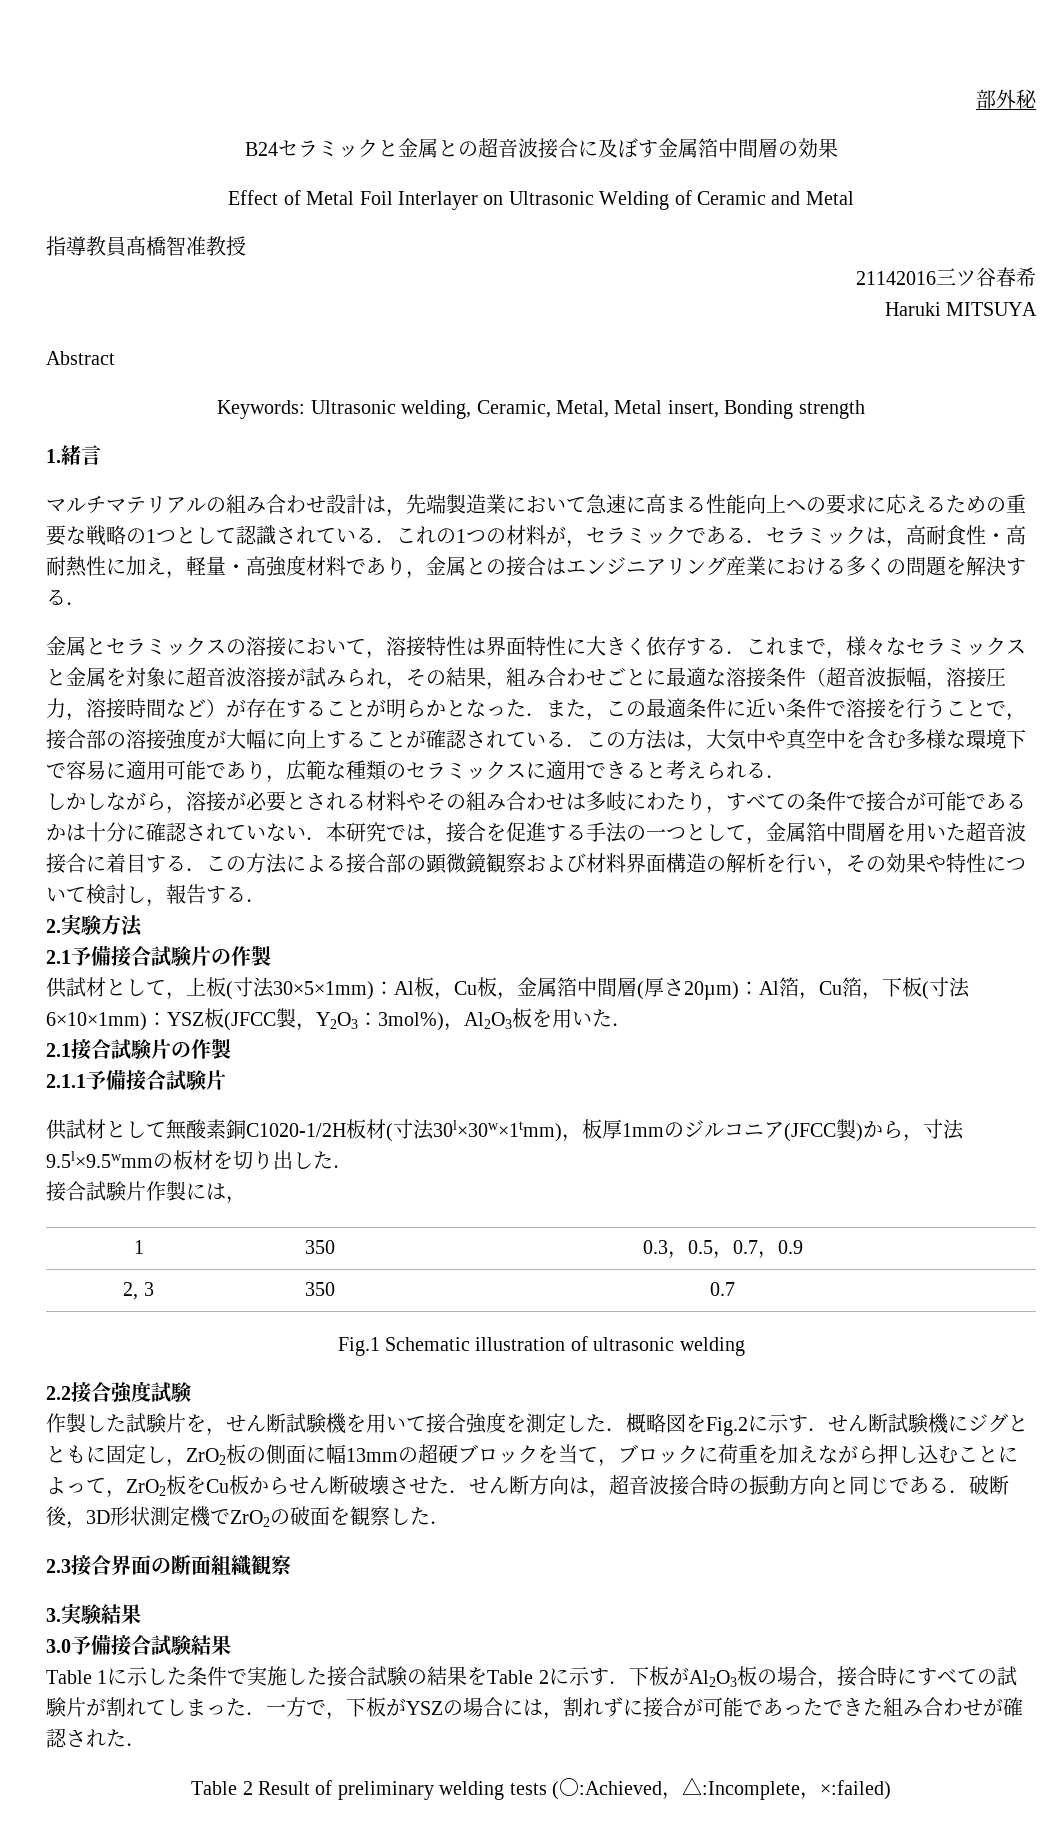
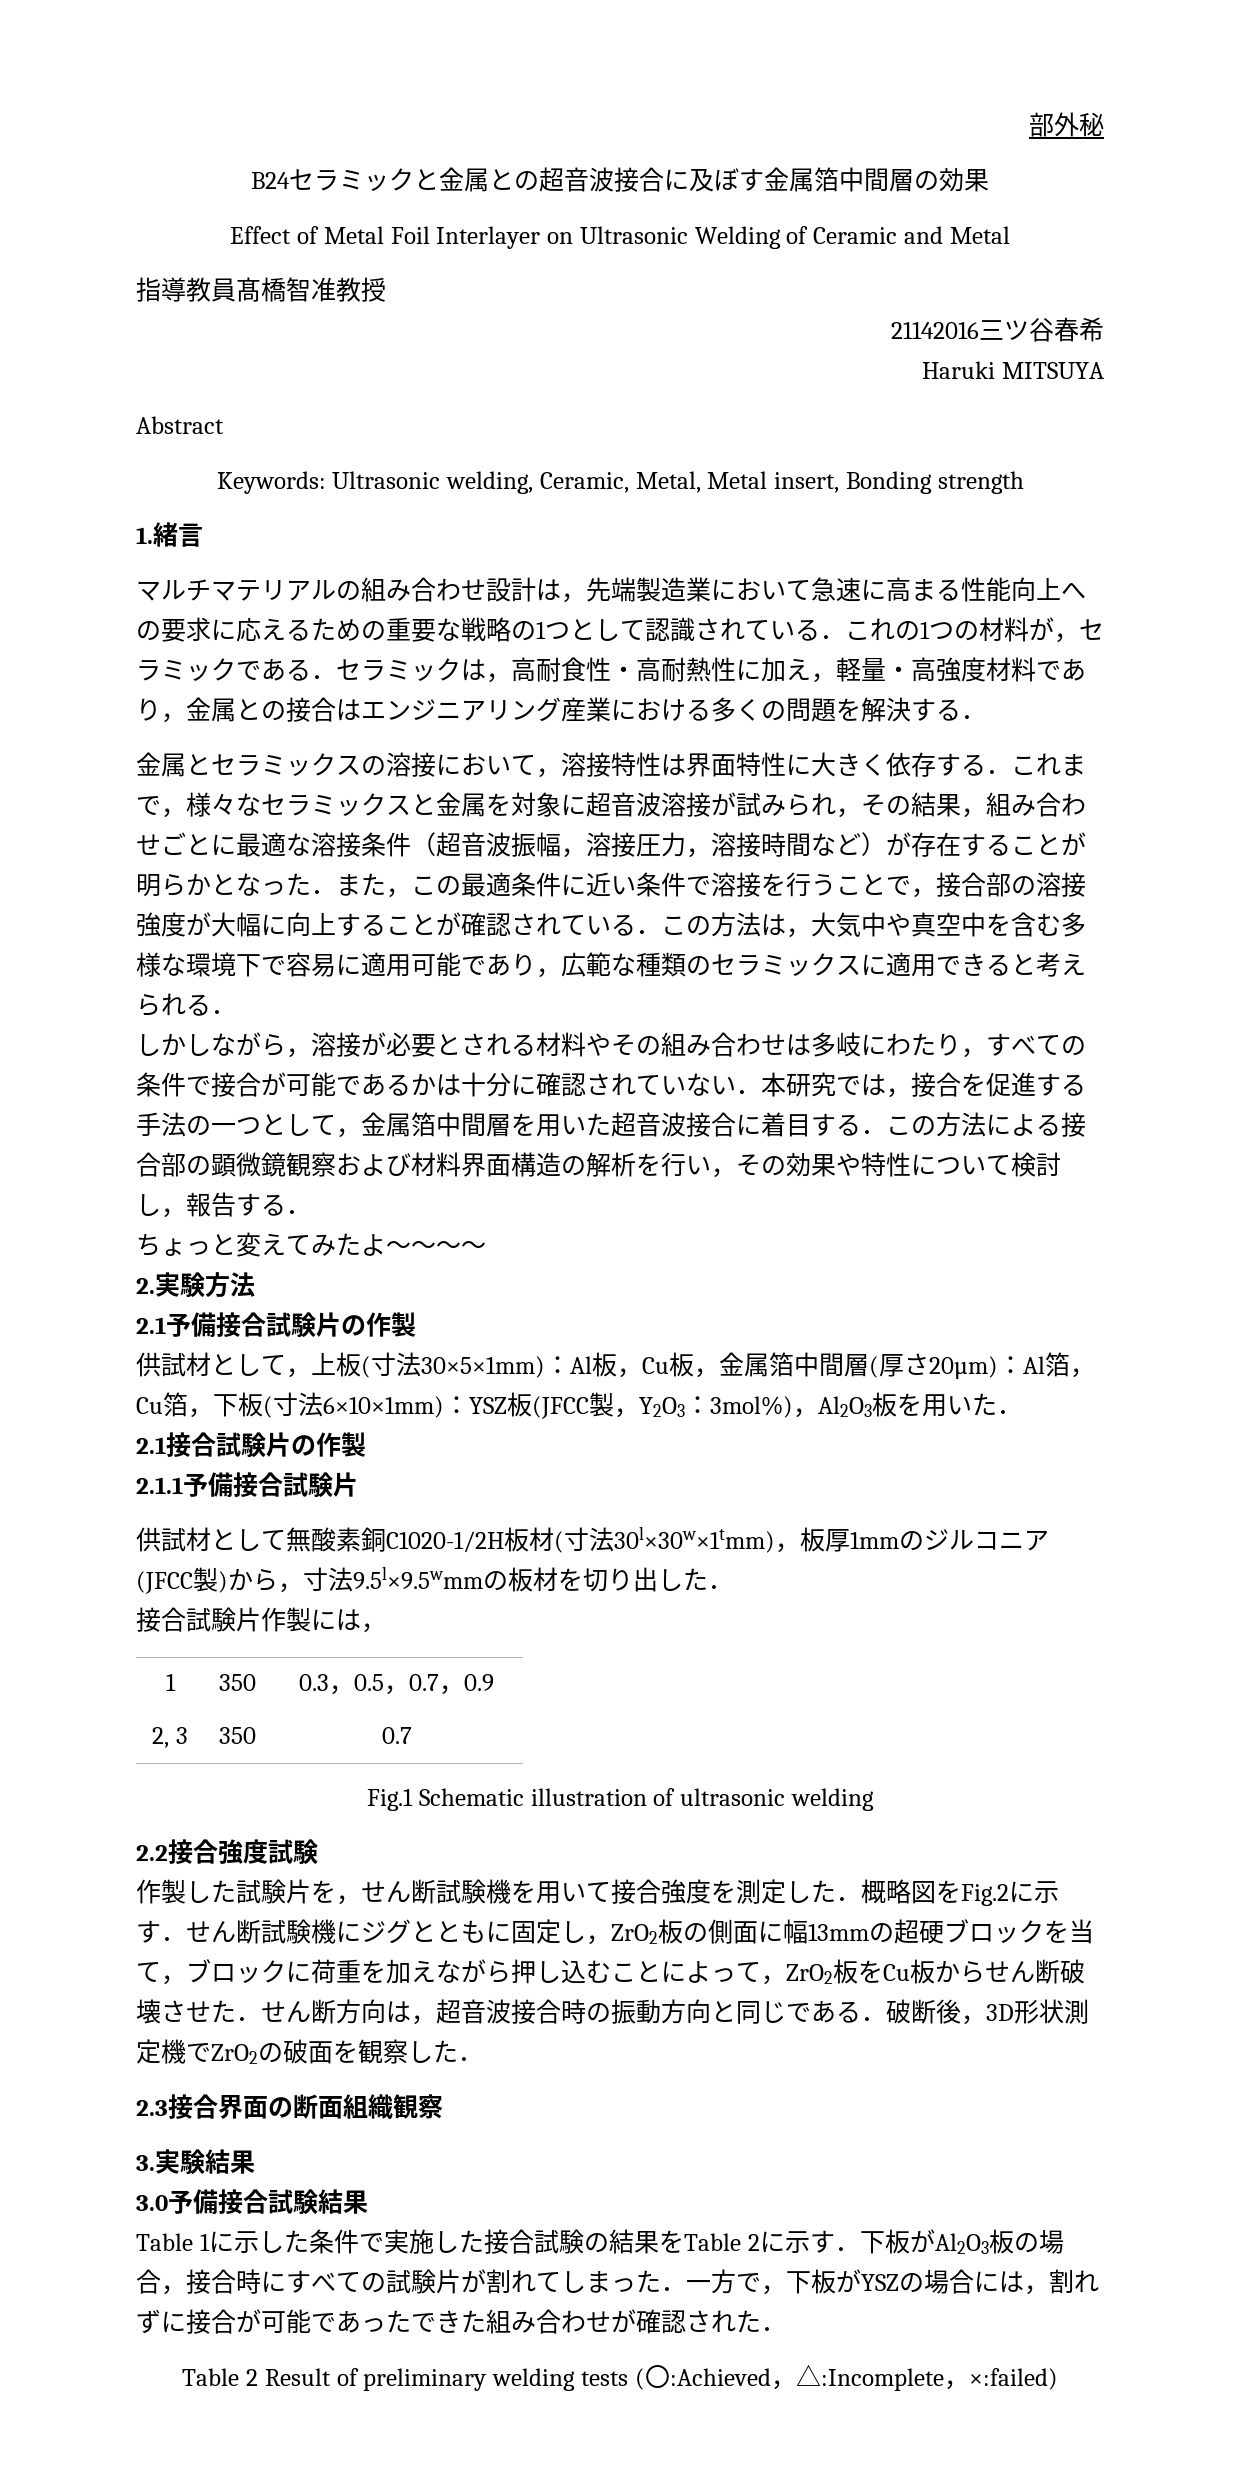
+ ちょっと変えてみたよ～～～～

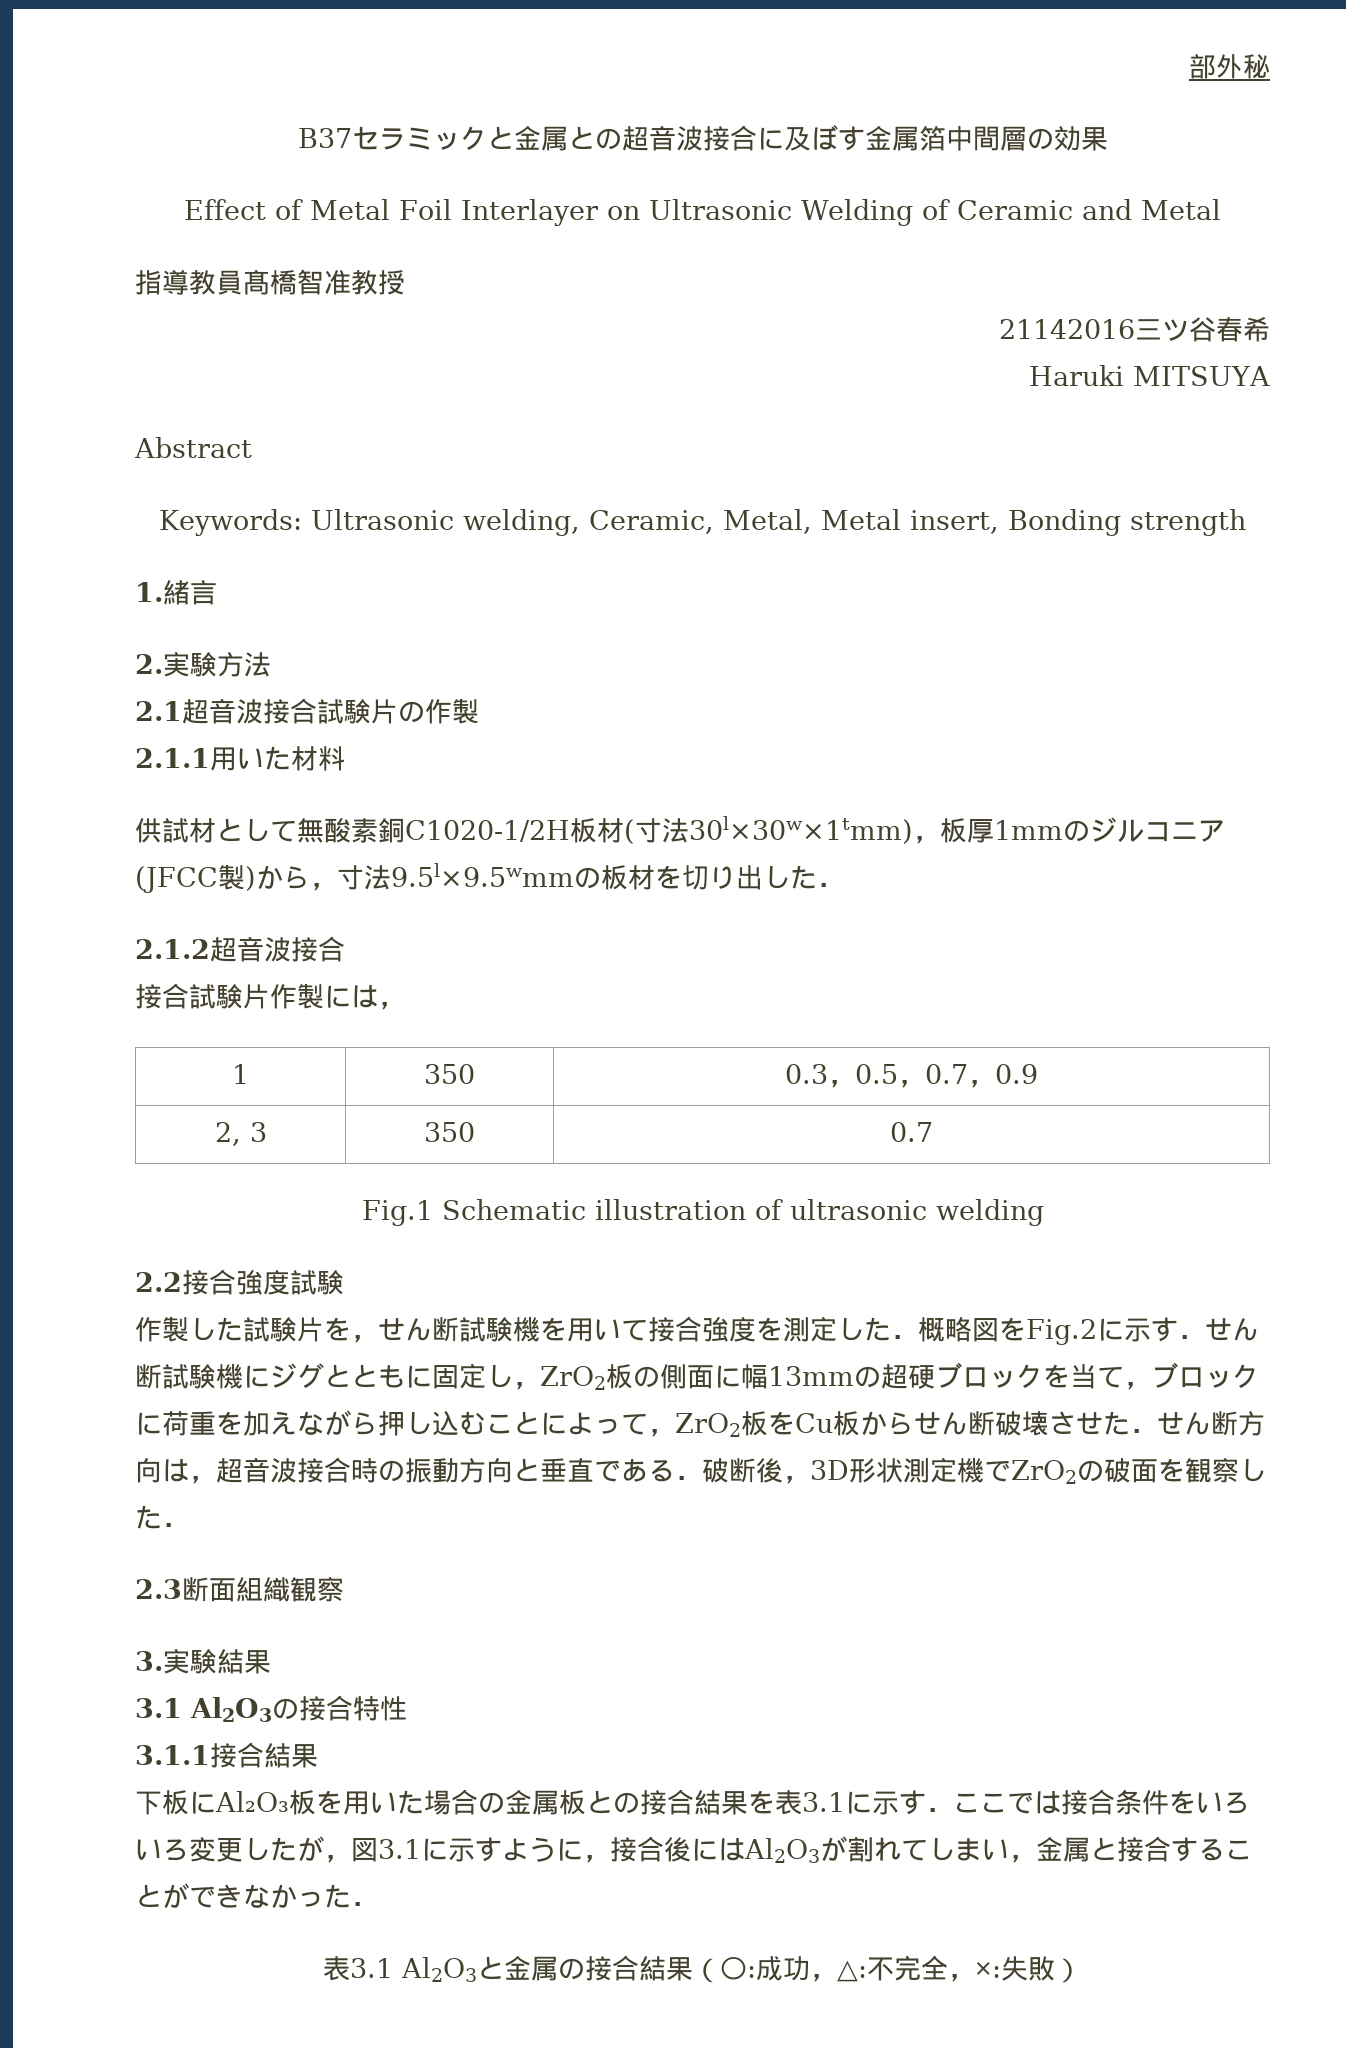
- B24セラミックと金属との超音波接合に及ぼす金属箔中間層の効果
+ B37セラミックと金属との超音波接合に及ぼす金属箔中間層の効果
- マルチマテリアルの組み合わせ設計は，先端製造業において急速に高まる性能向上への要求に応えるための重要な戦略の1つとして認識されている．これの1つの材料が，セラミックである．セラミックは，高耐食性・高耐熱性に加え，軽量・高強度材料であり，金属との接合はエンジニアリング産業における多くの問題を解決する．
- 金属とセラミックスの溶接において，溶接特性は界面特性に大きく依存する．これまで，様々なセラミックスと金属を対象に超音波溶接が試みられ，その結果，組み合わせごとに最適な溶接条件（超音波振幅，溶接圧力，溶接時間など）が存在することが明らかとなった．また，この最適条件に近い条件で溶接を行うことで，接合部の溶接強度が大幅に向上することが確認されている．この方法は，大気中や真空中を含む多様な環境下で容易に適用可能であり，広範な種類のセラミックスに適用できると考えられる．
- しかしながら，溶接が必要とされる材料やその組み合わせは多岐にわたり，すべての条件で接合が可能であるかは十分に確認されていない．本研究では，接合を促進する手法の一つとして，金属箔中間層を用いた超音波接合に着目する．この方法による接合部の顕微鏡観察および材料界面構造の解析を行い，その効果や特性について検討し，報告する．
- ちょっと変えてみたよ～～～～
  2.実験方法
- 2.1予備接合試験片の作製
- 供試材として，上板(寸法30×5×1mm)：Al板，Cu板，金属箔中間層(厚さ20µm)：Al箔，Cu箔，下板(寸法6×10×1mm)：YSZ板(JFCC製，Y2O3：3mol%)，Al2O3板を用いた．
- 2.1接合試験片の作製
+ 2.1超音波接合試験片の作製
- 2.1.1予備接合試験片
+ 2.1.1用いた材料
+ 2.1.2超音波接合
- 作製した試験片を，せん断試験機を用いて接合強度を測定した．概略図をFig.2に示す．せん断試験機にジグとともに固定し，ZrO2板の側面に幅13mmの超硬ブロックを当て，ブロックに荷重を加えながら押し込むことによって，ZrO2板をCu板からせん断破壊させた．せん断方向は，超音波接合時の振動方向と同じである．破断後，3D形状測定機でZrO2の破面を観察した．
+ 作製した試験片を，せん断試験機を用いて接合強度を測定した．概略図をFig.2に示す．せん断試験機にジグとともに固定し，ZrO2板の側面に幅13mmの超硬ブロックを当て，ブロックに荷重を加えながら押し込むことによって，ZrO2板をCu板からせん断破壊させた．せん断方向は，超音波接合時の振動方向と垂直である．破断後，3D形状測定機でZrO2の破面を観察した．
- 2.3接合界面の断面組織観察
+ 2.3断面組織観察
- 3.0予備接合試験結果
- Table 1に示した条件で実施した接合試験の結果をTable 2に示す．下板がAl2O3板の場合，接合時にすべての試験片が割れてしまった．一方で，下板がYSZの場合には，割れずに接合が可能であったできた組み合わせが確認された．
- Table 2 Result of preliminary welding tests (〇:Achieved，△:Incomplete，×:failed)
+ 3.1 Al2O3の接合特性
+ 3.1.1接合結果
+ 下板にAl₂O₃板を用いた場合の金属板との接合結果を表3.1に示す．ここでは接合条件をいろいろ変更したが，図3.1に示すように，接合後にはAl2O3が割れてしまい，金属と接合することができなかった．
+ 表3.1 Al2O3と金属の接合結果（〇:成功，△:不完全，✕:失敗）

